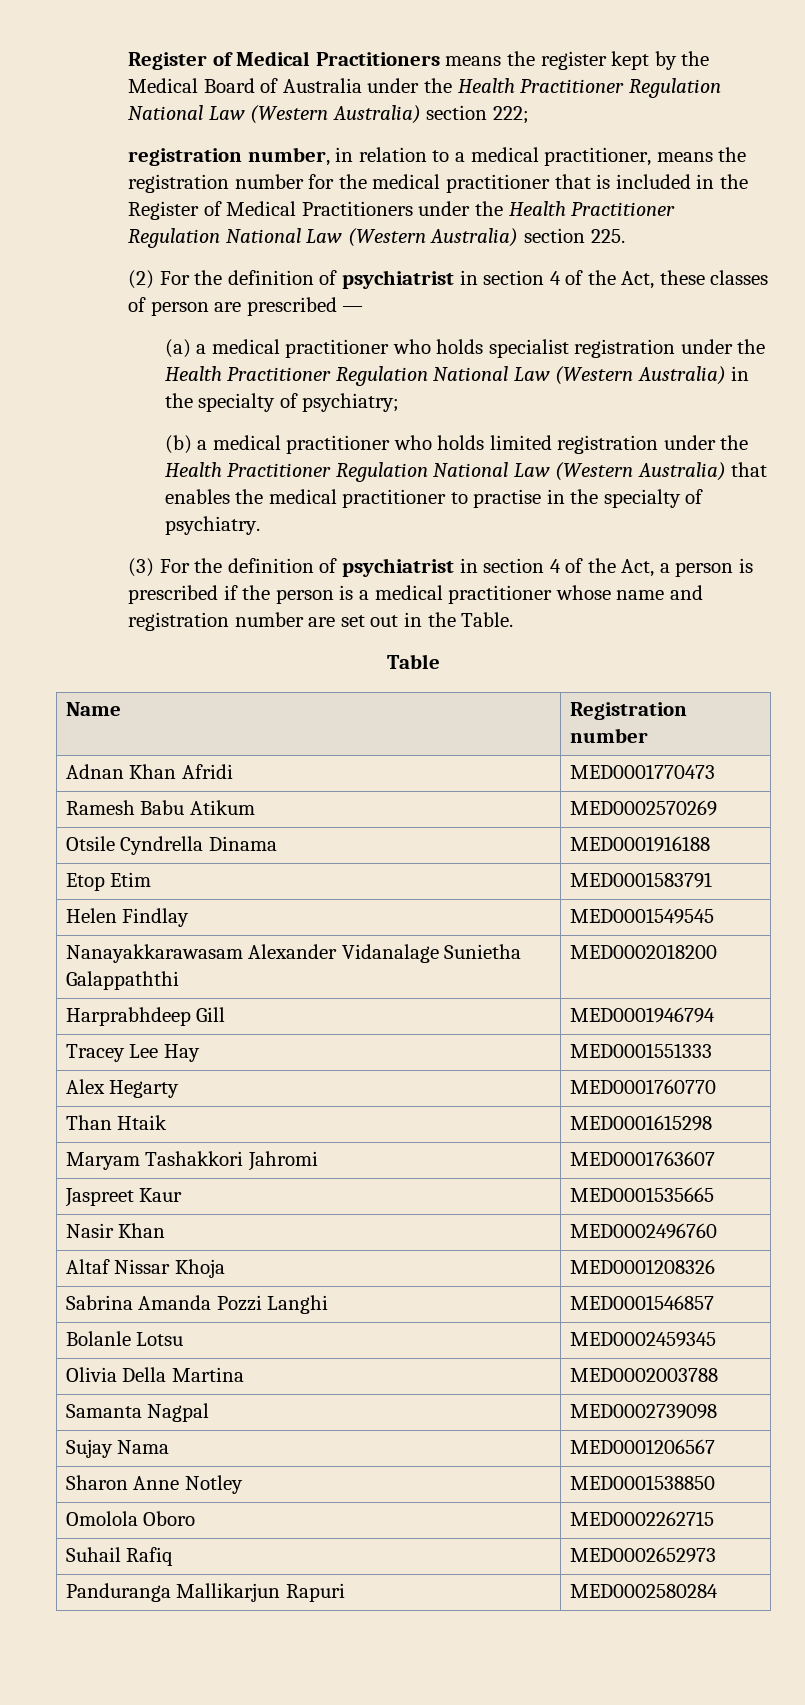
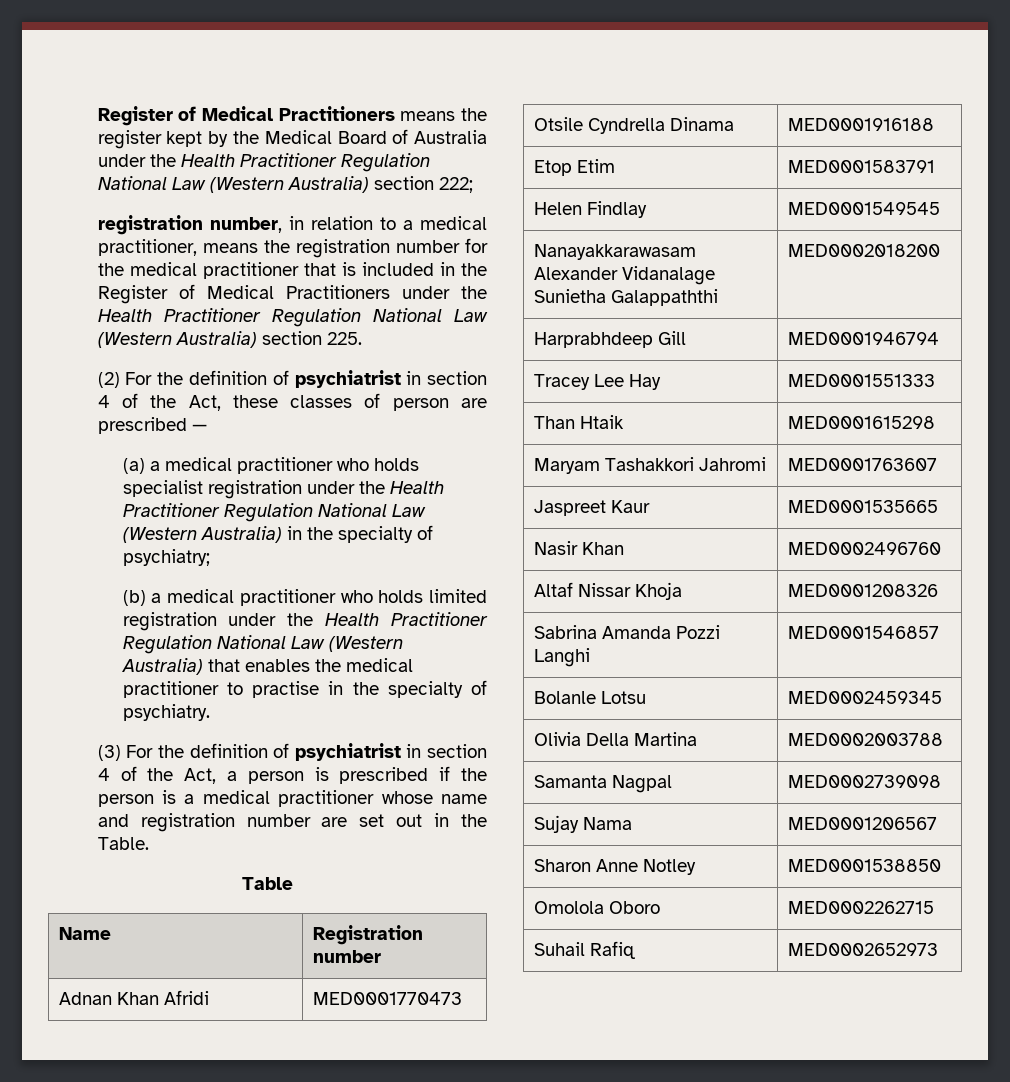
- Ramesh Babu Atikum | MED0002570269
- Alex Hegarty | MED0001760770
- Panduranga Mallikarjun Rapuri | MED0002580284

